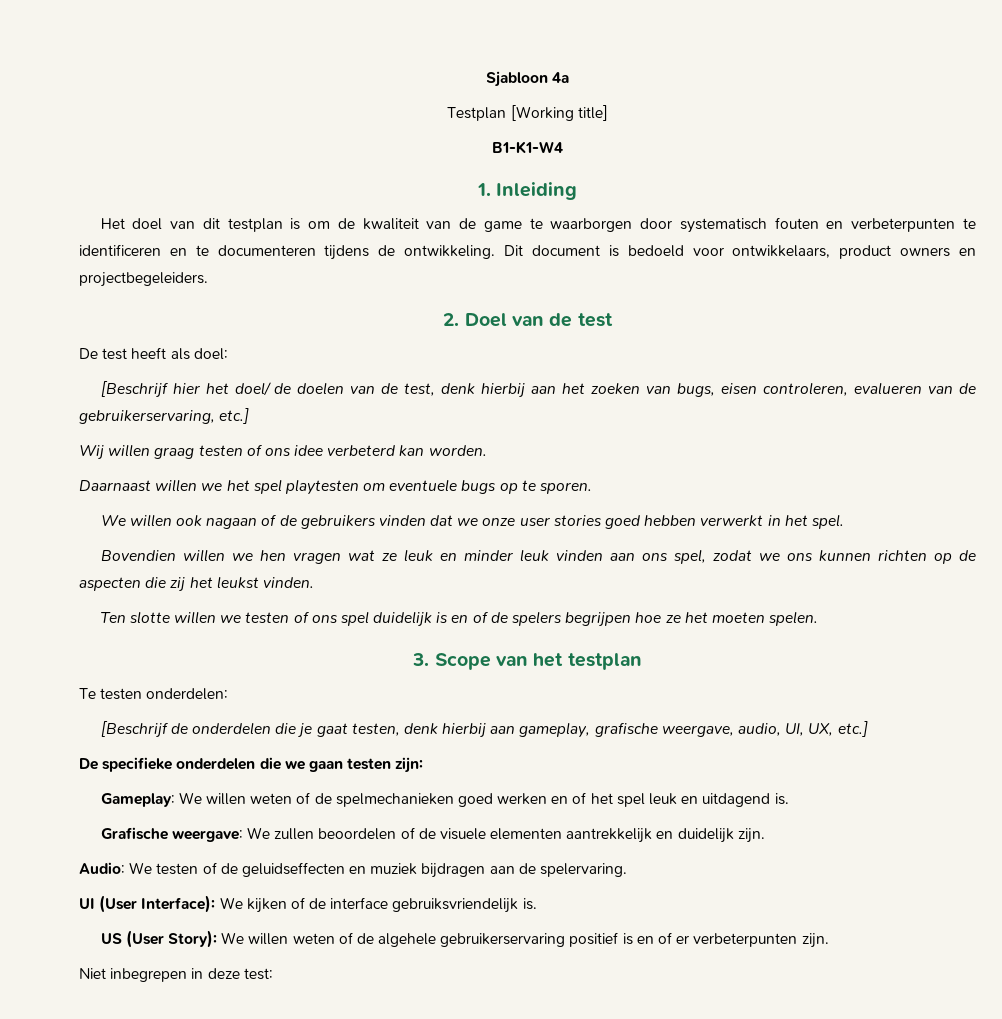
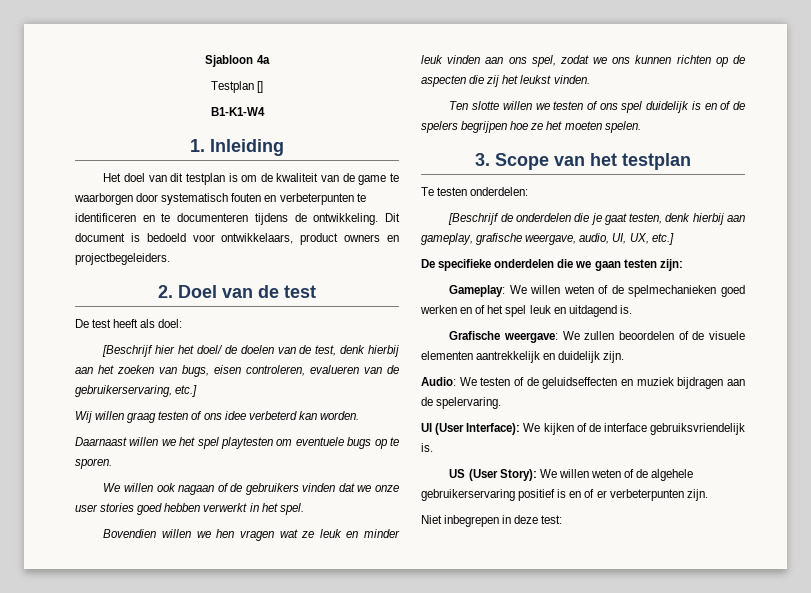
- Testplan [Working title]
+ Testplan []

